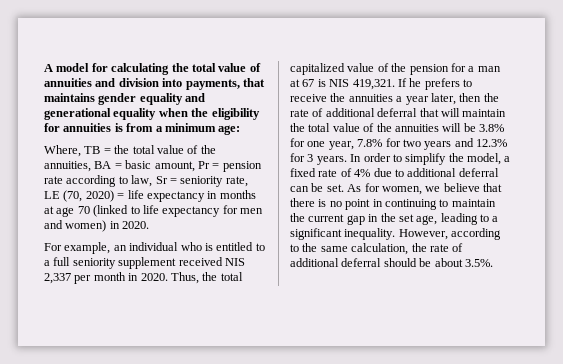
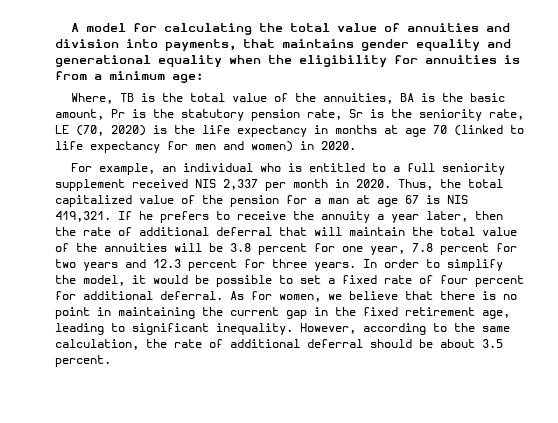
- Where, TB = the total value of the annuities, BA = basic amount, Pr = pension rate according to law, Sr = seniority rate, LE (70, 2020) = life expectancy in months at age 70 (linked to life expectancy for men and women) in 2020.
+ Where, TB is the total value of the annuities, BA is the basic amount, Pr is the statutory pension rate, Sr is the seniority rate, LE (70, 2020) is the life expectancy in months at age 70 (linked to life expectancy for men and women) in 2020.
- Thus, the total capitalized value of the pension for a man at 67 is NIS 419,321.
+ Thus, the total capitalized value of the pension for a man at age 67 is NIS 419,321.
- If he prefers to receive the annuities a year later, then the rate of additional deferral that will maintain the total value of the annuities will be 3.8% for one year, 7.8% for two years and 12.3% for 3 years.
+ If he prefers to receive the annuity a year later, then the rate of additional deferral that will maintain the total value of the annuities will be 3.8 percent for one year, 7.8 percent for two years and 12.3 percent for three years.
- In order to simplify the model, a fixed rate of 4% due to additional deferral can be set.
+ In order to simplify the model, it would be possible to set a fixed rate of four percent for additional deferral.
- As for women, we believe that there is no point in continuing to maintain the current gap in the set age, leading to a significant inequality.
+ As for women, we believe that there is no point in maintaining the current gap in the fixed retirement age, leading to significant inequality.
- However, according to the same calculation, the rate of additional deferral should be about 3.5%.
+ However, according to the same calculation, the rate of additional deferral should be about 3.5 percent.

